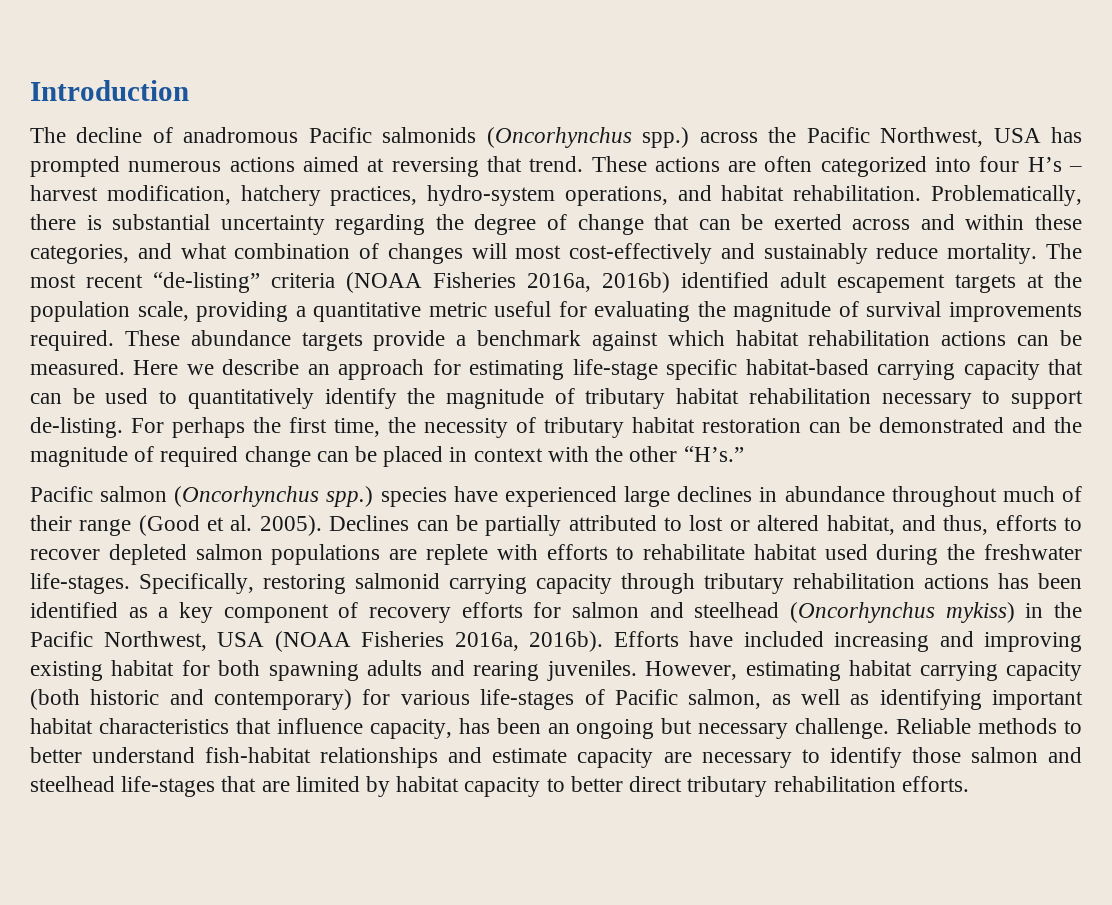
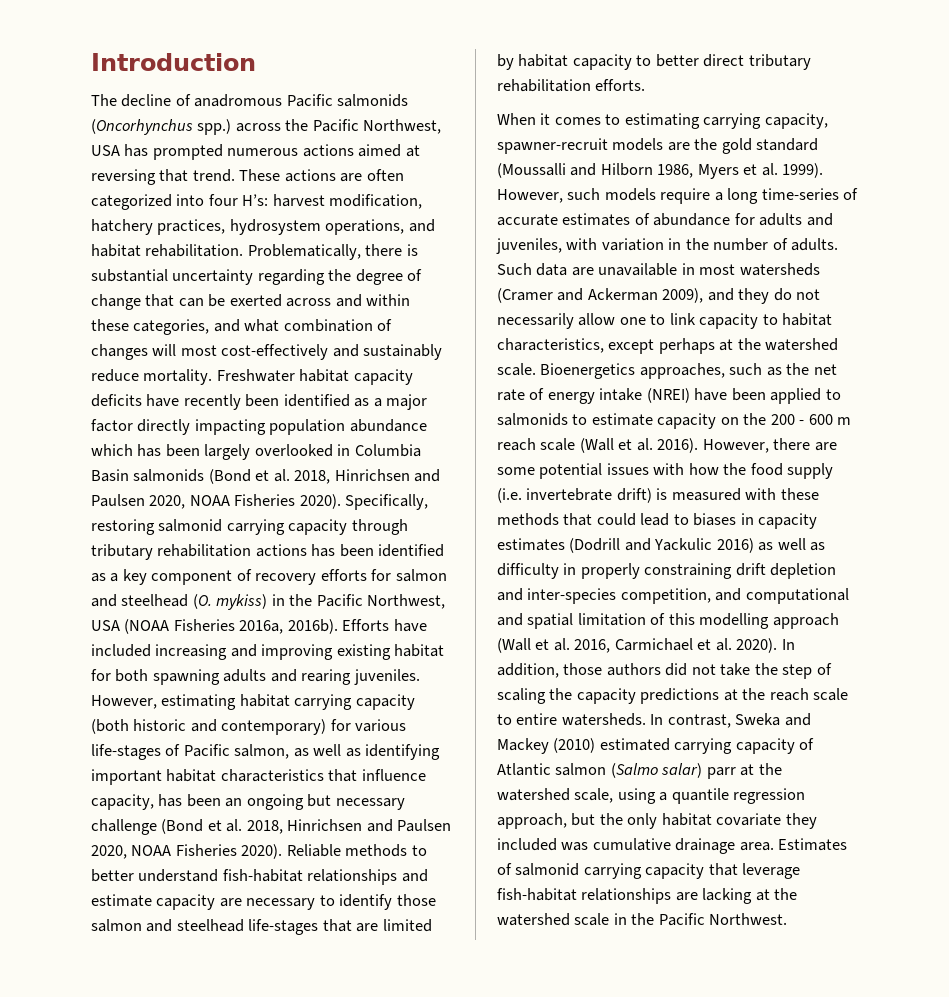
- These actions are often categorized into four H’s – harvest modification, hatchery practices, hydro-system operations, and habitat rehabilitation.
+ These actions are often categorized into four H’s: harvest modification, hatchery practices, hydrosystem operations, and habitat rehabilitation.
- The most recent “de-listing” criteria (NOAA Fisheries 2016a, 2016b) identified adult escapement targets at the population scale, providing a quantitative metric useful for evaluating the magnitude of survival improvements required. These abundance targets provide a benchmark against which habitat rehabilitation actions can be measured. Here we describe an approach for estimating life-stage specific habitat-based carrying capacity that can be used to quantitatively identify the magnitude of tributary habitat rehabilitation necessary to support de-listing. For perhaps the first time, the necessity of tributary habitat restoration can be demonstrated and the magnitude of required change can be placed in context with the other “H’s.”
- Pacific salmon (Oncorhynchus spp.) species have experienced large declines in abundance throughout much of their range (Good et al. 2005). Declines can be partially attributed to lost or altered habitat, and thus, efforts to recover depleted salmon populations are replete with efforts to rehabilitate habitat used during the freshwater life-stages.
+ Freshwater habitat capacity deficits have recently been identified as a major factor directly impacting population abundance which has been largely overlooked in Columbia Basin salmonids (Bond et al. 2018, Hinrichsen and Paulsen 2020, NOAA Fisheries 2020).
- Specifically, restoring salmonid carrying capacity through tributary rehabilitation actions has been identified as a key component of recovery efforts for salmon and steelhead (Oncorhynchus mykiss) in the Pacific Northwest, USA (NOAA Fisheries 2016a, 2016b).
+ Specifically, restoring salmonid carrying capacity through tributary rehabilitation actions has been identified as a key component of recovery efforts for salmon and steelhead (O. mykiss) in the Pacific Northwest, USA (NOAA Fisheries 2016a, 2016b).
- However, estimating habitat carrying capacity (both historic and contemporary) for various life-stages of Pacific salmon, as well as identifying important habitat characteristics that influence capacity, has been an ongoing but necessary challenge.
+ However, estimating habitat carrying capacity (both historic and contemporary) for various life-stages of Pacific salmon, as well as identifying important habitat characteristics that influence capacity, has been an ongoing but necessary challenge (Bond et al. 2018, Hinrichsen and Paulsen 2020, NOAA Fisheries 2020).
+ When it comes to estimating carrying capacity, spawner-recruit models are the gold standard (Moussalli and Hilborn 1986, Myers et al. 1999). However, such models require a long time-series of accurate estimates of abundance for adults and juveniles, with variation in the number of adults. Such data are unavailable in most watersheds (Cramer and Ackerman 2009), and they do not necessarily allow one to link capacity to habitat characteristics, except perhaps at the watershed scale. Bioenergetics approaches, such as the net rate of energy intake (NREI) have been applied to salmonids to estimate capacity on the 200 - 600 m reach scale (Wall et al. 2016). However, there are some potential issues with how the food supply (i.e. invertebrate drift) is measured with these methods that could lead to biases in capacity estimates (Dodrill and Yackulic 2016) as well as difficulty in properly constraining drift depletion and inter-species competition, and computational and spatial limitation of this modelling approach (Wall et al. 2016, Carmichael et al. 2020). In addition, those authors did not take the step of scaling the capacity predictions at the reach scale to entire watersheds. In contrast, Sweka and Mackey (2010) estimated carrying capacity of Atlantic salmon (Salmo salar) parr at the watershed scale, using a quantile regression approach, but the only habitat covariate they included was cumulative drainage area. Estimates of salmonid carrying capacity that leverage fish-habitat relationships are lacking at the watershed scale in the Pacific Northwest.

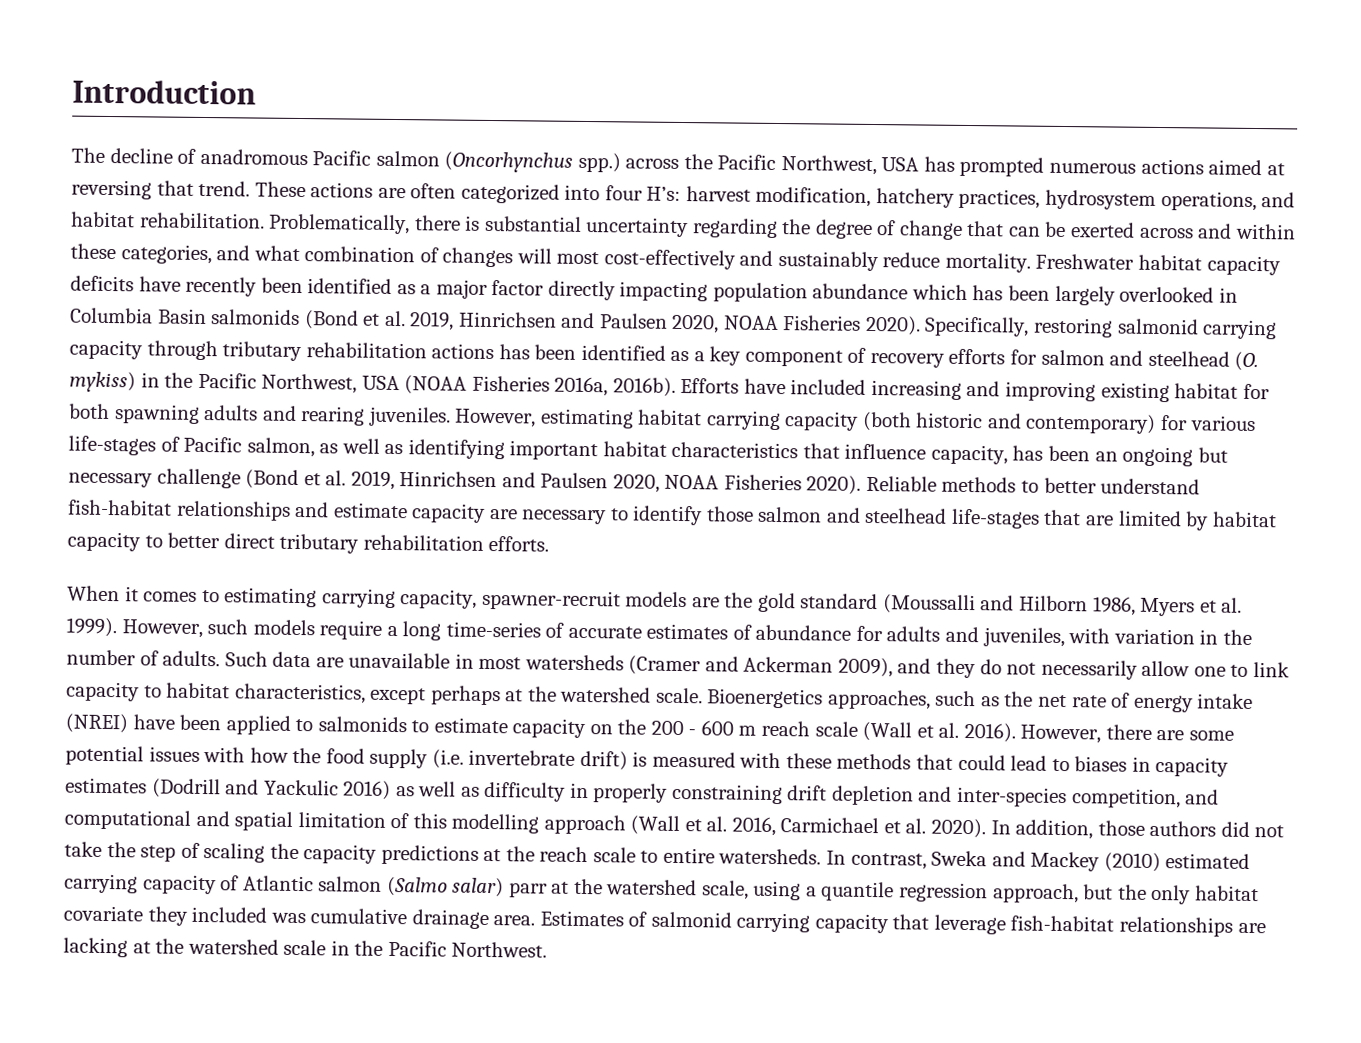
- The decline of anadromous Pacific salmonids (Oncorhynchus spp.) across the Pacific Northwest, USA has prompted numerous actions aimed at reversing that trend.
+ The decline of anadromous Pacific salmon (Oncorhynchus spp.) across the Pacific Northwest, USA has prompted numerous actions aimed at reversing that trend.
- Freshwater habitat capacity deficits have recently been identified as a major factor directly impacting population abundance which has been largely overlooked in Columbia Basin salmonids (Bond et al. 2018, Hinrichsen and Paulsen 2020, NOAA Fisheries 2020).
+ Freshwater habitat capacity deficits have recently been identified as a major factor directly impacting population abundance which has been largely overlooked in Columbia Basin salmonids (Bond et al. 2019, Hinrichsen and Paulsen 2020, NOAA Fisheries 2020).
- However, estimating habitat carrying capacity (both historic and contemporary) for various life-stages of Pacific salmon, as well as identifying important habitat characteristics that influence capacity, has been an ongoing but necessary challenge (Bond et al. 2018, Hinrichsen and Paulsen 2020, NOAA Fisheries 2020).
+ However, estimating habitat carrying capacity (both historic and contemporary) for various life-stages of Pacific salmon, as well as identifying important habitat characteristics that influence capacity, has been an ongoing but necessary challenge (Bond et al. 2019, Hinrichsen and Paulsen 2020, NOAA Fisheries 2020).

